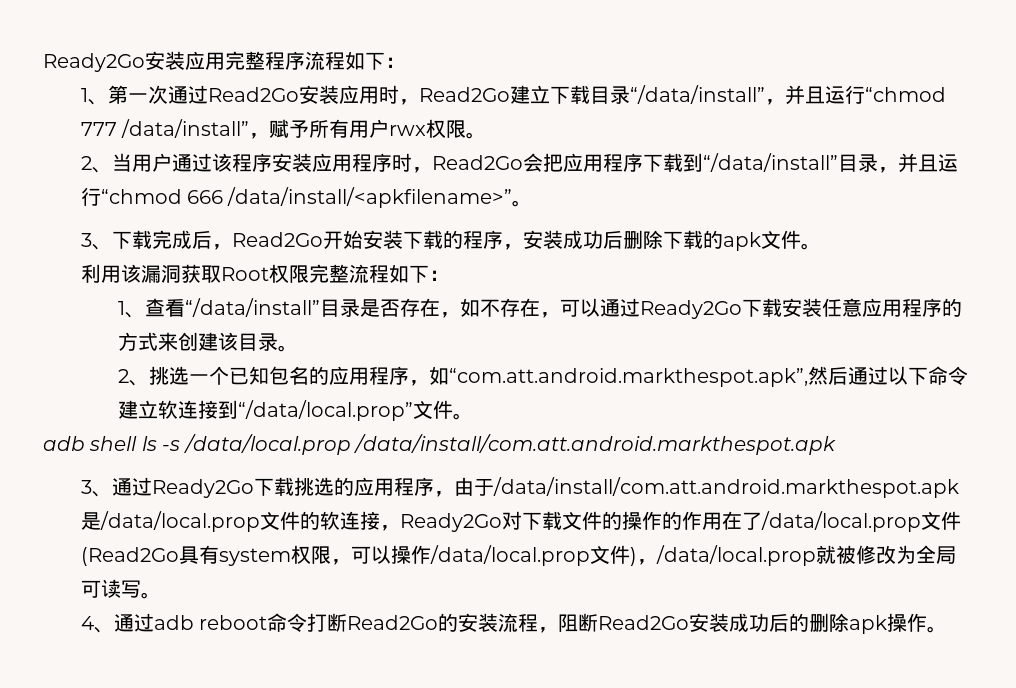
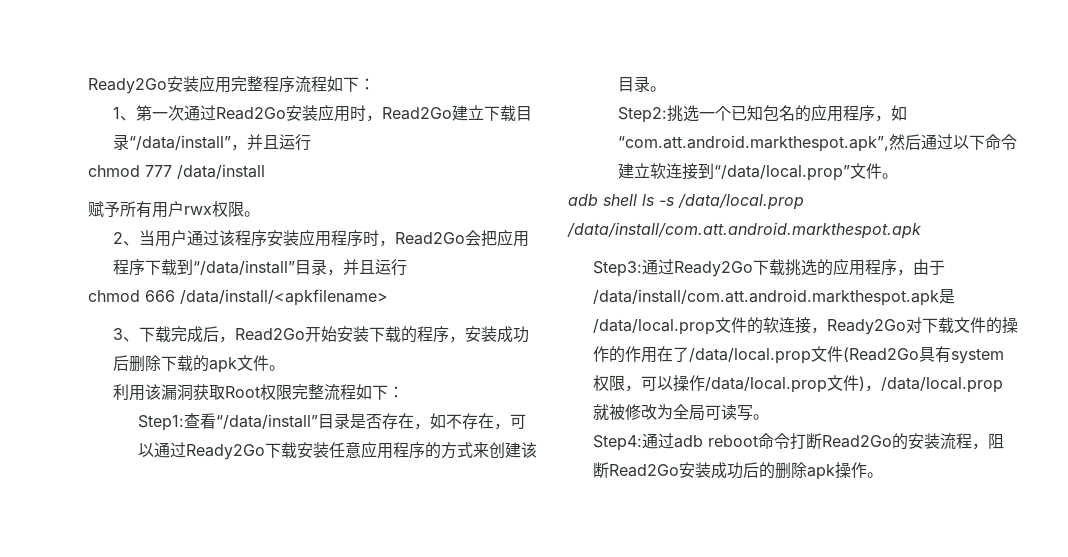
- 1、第一次通过Read2Go安装应用时，Read2Go建立下载目录“/data/install”，并且运行“chmod 777 /data/install”，赋予所有用户rwx权限。
+ 1、第一次通过Read2Go安装应用时，Read2Go建立下载目录“/data/install”，并且运行
+ chmod 777 /data/install
+ 赋予所有用户rwx权限。
- 2、当用户通过该程序安装应用程序时，Read2Go会把应用程序下载到“/data/install”目录，并且运行“chmod 666 /data/install/<apkfilename>”。
+ 2、当用户通过该程序安装应用程序时，Read2Go会把应用程序下载到“/data/install”目录，并且运行
+ chmod 666 /data/install/<apkfilename>
- 1、查看“/data/install”目录是否存在，如不存在，可以通过Ready2Go下载安装任意应用程序的方式来创建该目录。
+ Step1:查看“/data/install”目录是否存在，如不存在，可以通过Ready2Go下载安装任意应用程序的方式来创建该目录。
- 2、挑选一个已知包名的应用程序，如“com.att.android.markthespot.apk”,然后通过以下命令建立软连接到“/data/local.prop”文件。
+ Step2:挑选一个已知包名的应用程序，如“com.att.android.markthespot.apk”,然后通过以下命令建立软连接到“/data/local.prop”文件。
- 3、通过Ready2Go下载挑选的应用程序，由于/data/install/com.att.android.markthespot.apk是/data/local.prop文件的软连接，Ready2Go对下载文件的操作的作用在了/data/local.prop文件(Read2Go具有system权限，可以操作/data/local.prop文件)，/data/local.prop就被修改为全局可读写。
+ Step3:通过Ready2Go下载挑选的应用程序，由于/data/install/com.att.android.markthespot.apk是/data/local.prop文件的软连接，Ready2Go对下载文件的操作的作用在了/data/local.prop文件(Read2Go具有system权限，可以操作/data/local.prop文件)，/data/local.prop就被修改为全局可读写。
- 4、通过adb reboot命令打断Read2Go的安装流程，阻断Read2Go安装成功后的删除apk操作。
+ Step4:通过adb reboot命令打断Read2Go的安装流程，阻断Read2Go安装成功后的删除apk操作。

